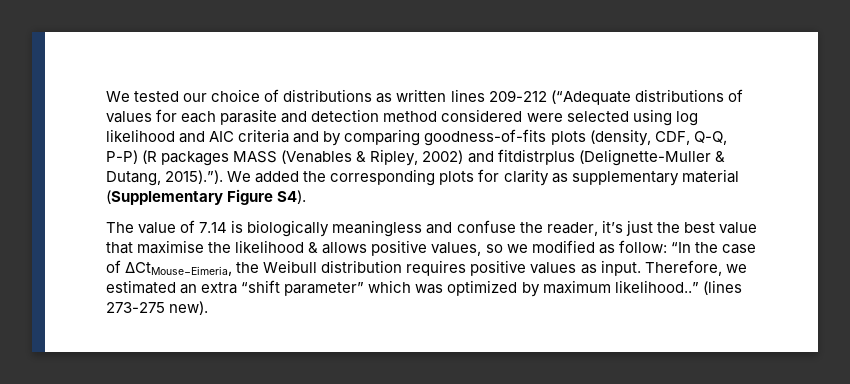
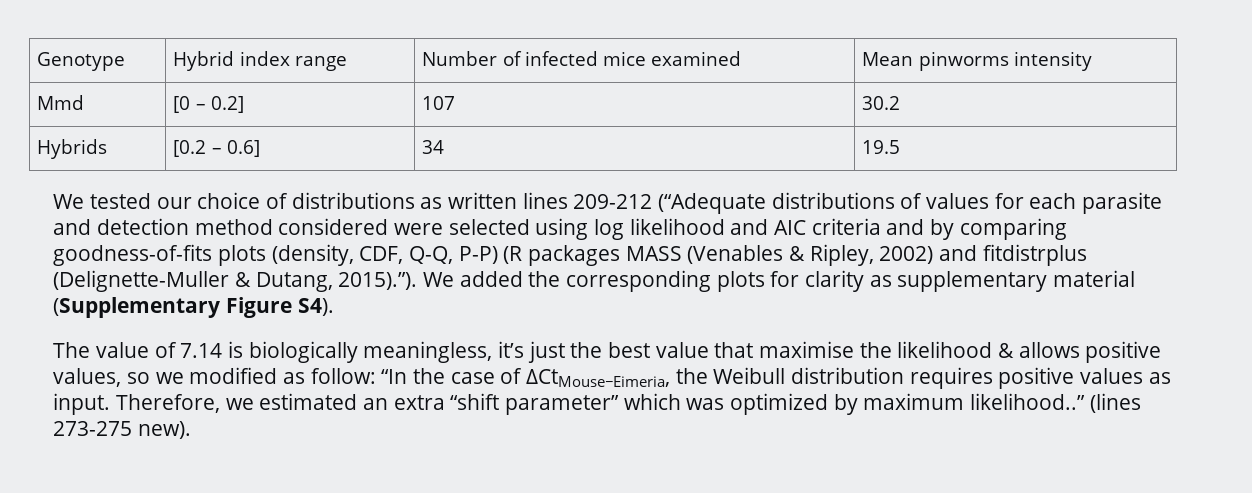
+ Genotype | Hybrid index range | Number of infected mice examined | Mean pinworms intensity
+ Mmd | [0 – 0.2] | 107 | 30.2
+ Hybrids | [0.2 – 0.6] | 34 | 19.5
- The value of 7.14 is biologically meaningless and confuse the reader, it’s just the best value that maximise the likelihood & allows positive values, so we modified as follow: “In the case of ΔCtMouse−Eimeria, the Weibull distribution requires positive values as input.
+ The value of 7.14 is biologically meaningless, it’s just the best value that maximise the likelihood & allows positive values, so we modified as follow: “In the case of ΔCtMouse−Eimeria, the Weibull distribution requires positive values as input.

